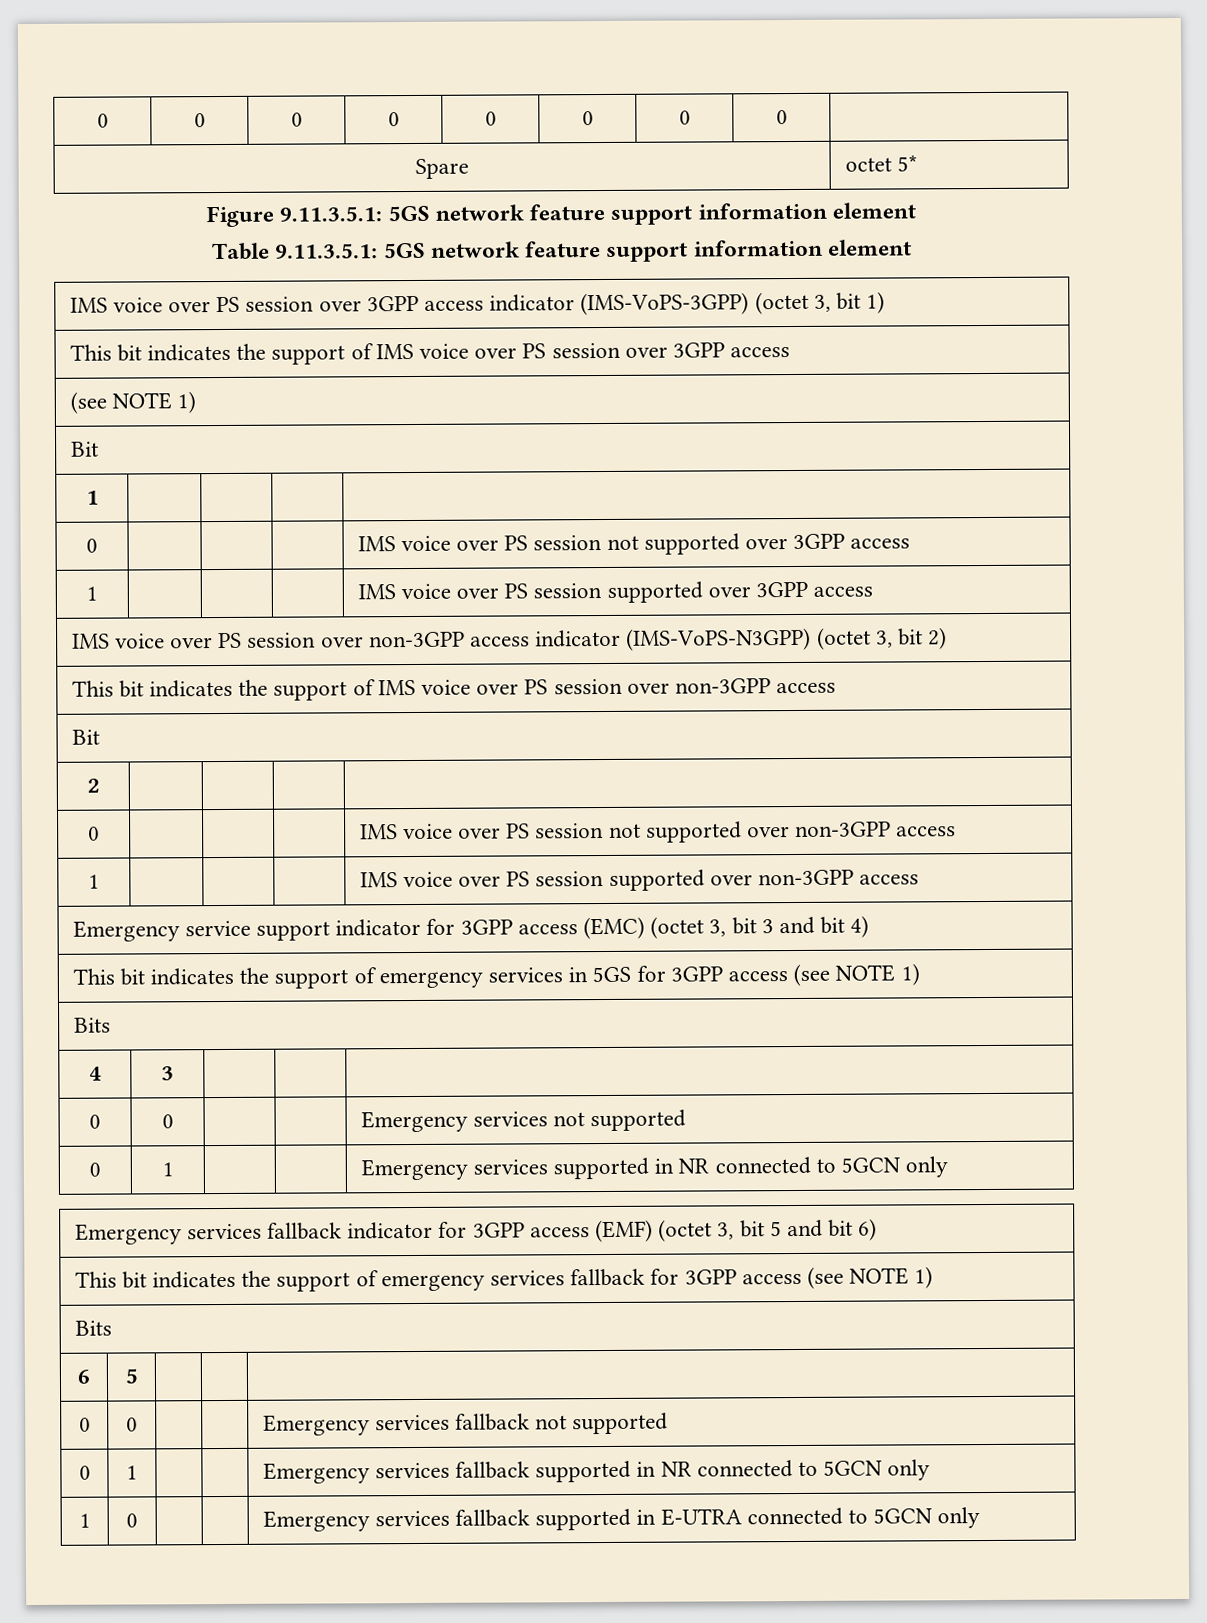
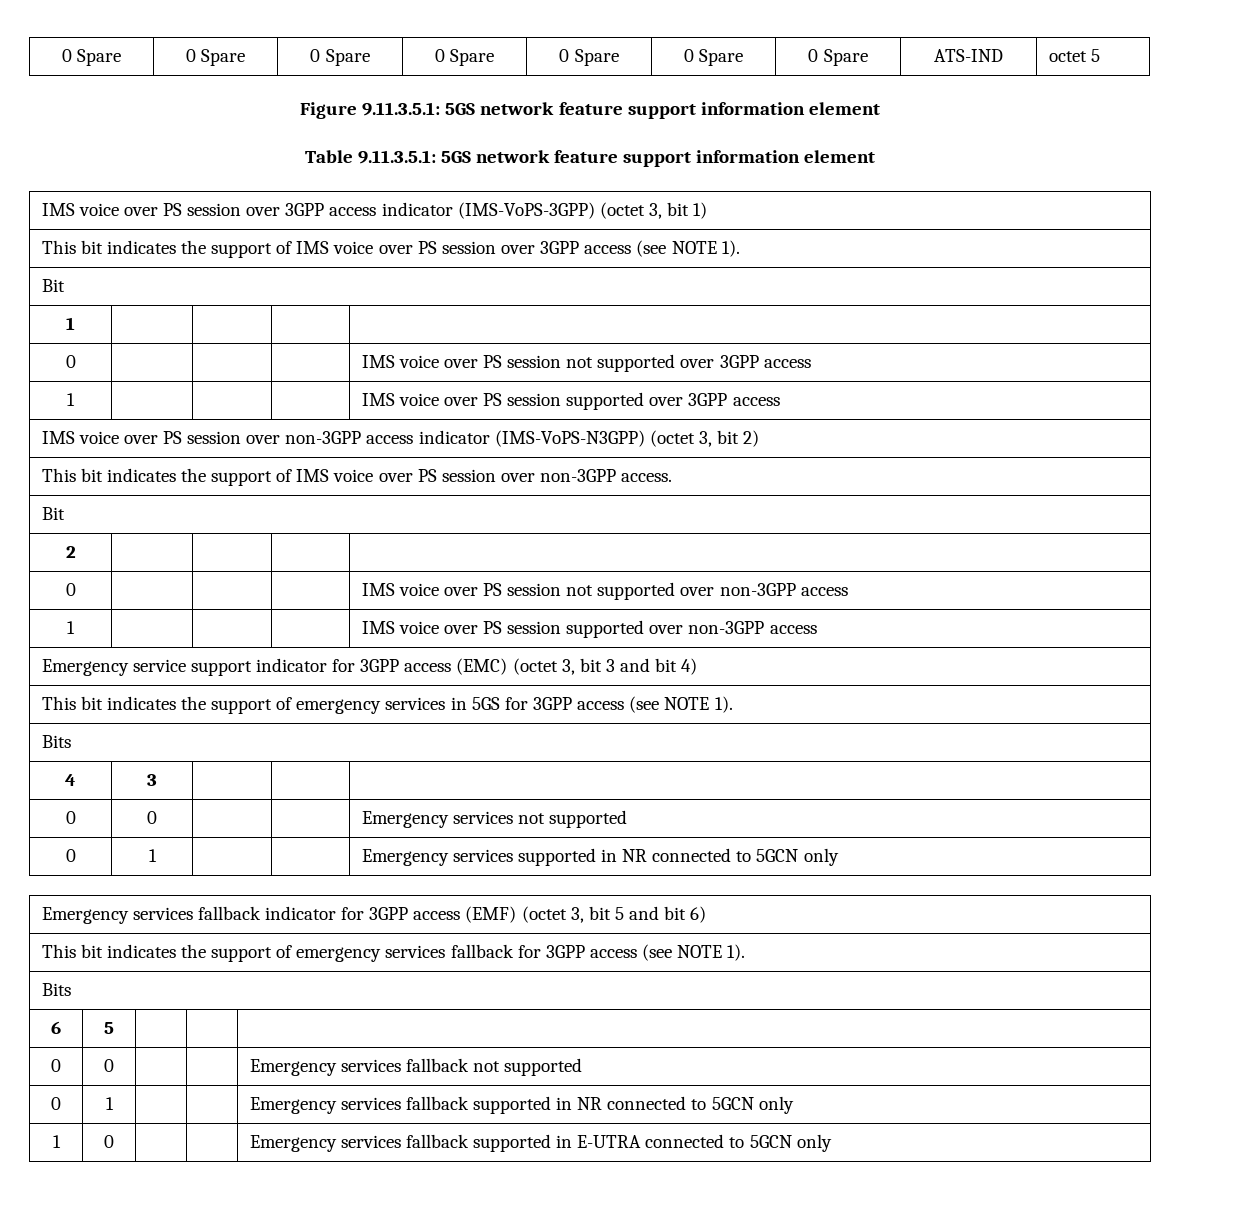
- 0 | 0 | 0 | 0 | 0 | 0 | 0 | 0 |
- Spare | octet 5*
+ 0 Spare | 0 Spare | 0 Spare | 0 Spare | 0 Spare | 0 Spare | 0 Spare | ATS-IND | octet 5
- This bit indicates the support of IMS voice over PS session over 3GPP access
- (see NOTE 1)
+ This bit indicates the support of IMS voice over PS session over 3GPP access (see NOTE 1).
- This bit indicates the support of IMS voice over PS session over non-3GPP access
+ This bit indicates the support of IMS voice over PS session over non-3GPP access.
- This bit indicates the support of emergency services in 5GS for 3GPP access (see NOTE 1)
+ This bit indicates the support of emergency services in 5GS for 3GPP access (see NOTE 1).
- This bit indicates the support of emergency services fallback for 3GPP access (see NOTE 1)
+ This bit indicates the support of emergency services fallback for 3GPP access (see NOTE 1).

